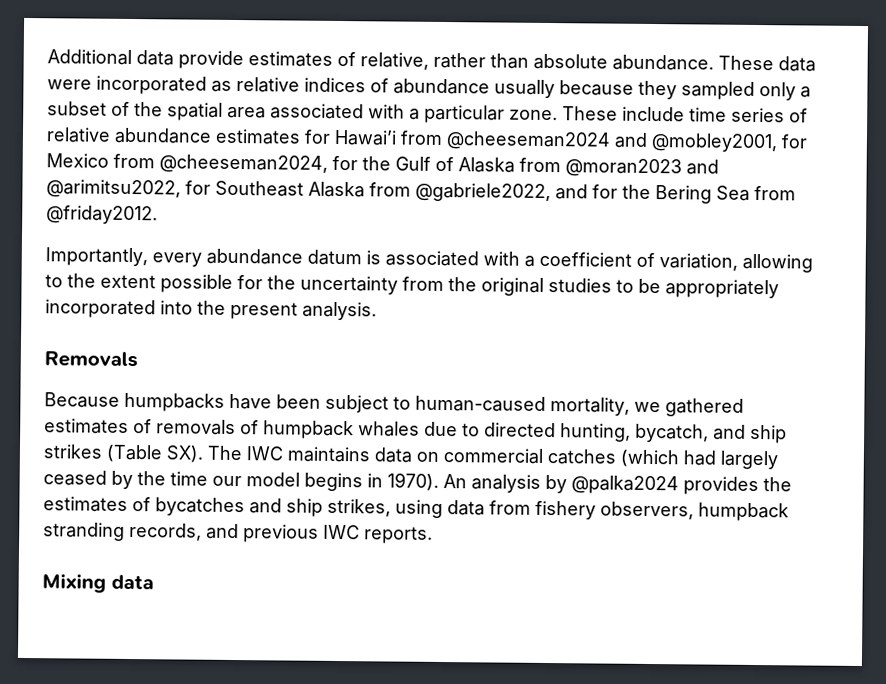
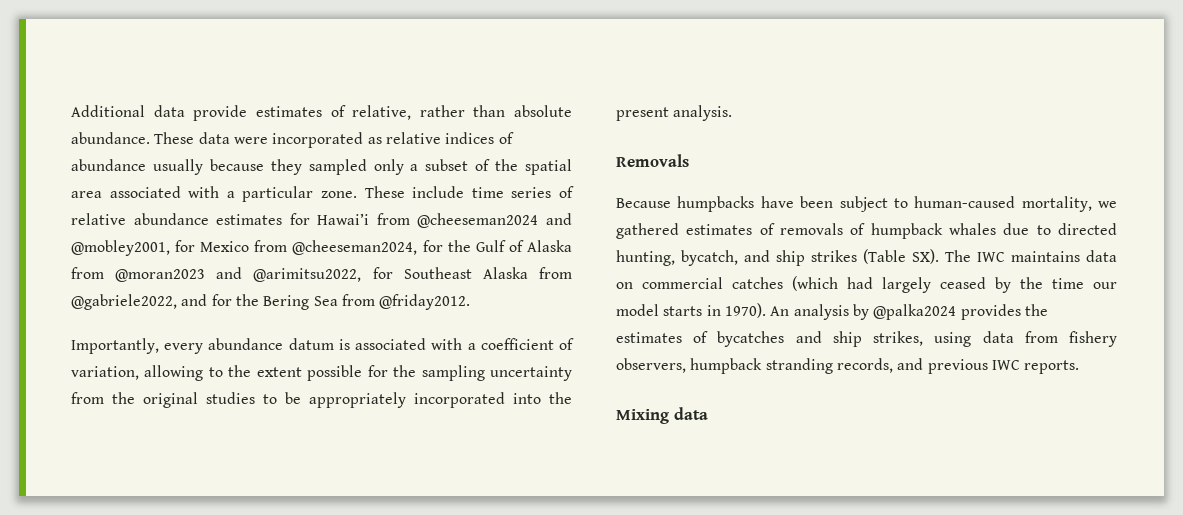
- Importantly, every abundance datum is associated with a coefficient of variation, allowing to the extent possible for the uncertainty from the original studies to be appropriately incorporated into the present analysis.
+ Importantly, every abundance datum is associated with a coefficient of variation, allowing to the extent possible for the sampling uncertainty from the original studies to be appropriately incorporated into the present analysis.
- Because humpbacks have been subject to human-caused mortality, we gathered estimates of removals of humpback whales due to directed hunting, bycatch, and ship strikes (Table SX). The IWC maintains data on commercial catches (which had largely ceased by the time our model begins in 1970).
+ Because humpbacks have been subject to human-caused mortality, we gathered estimates of removals of humpback whales due to directed hunting, bycatch, and ship strikes (Table SX). The IWC maintains data on commercial catches (which had largely ceased by the time our model starts in 1970).

